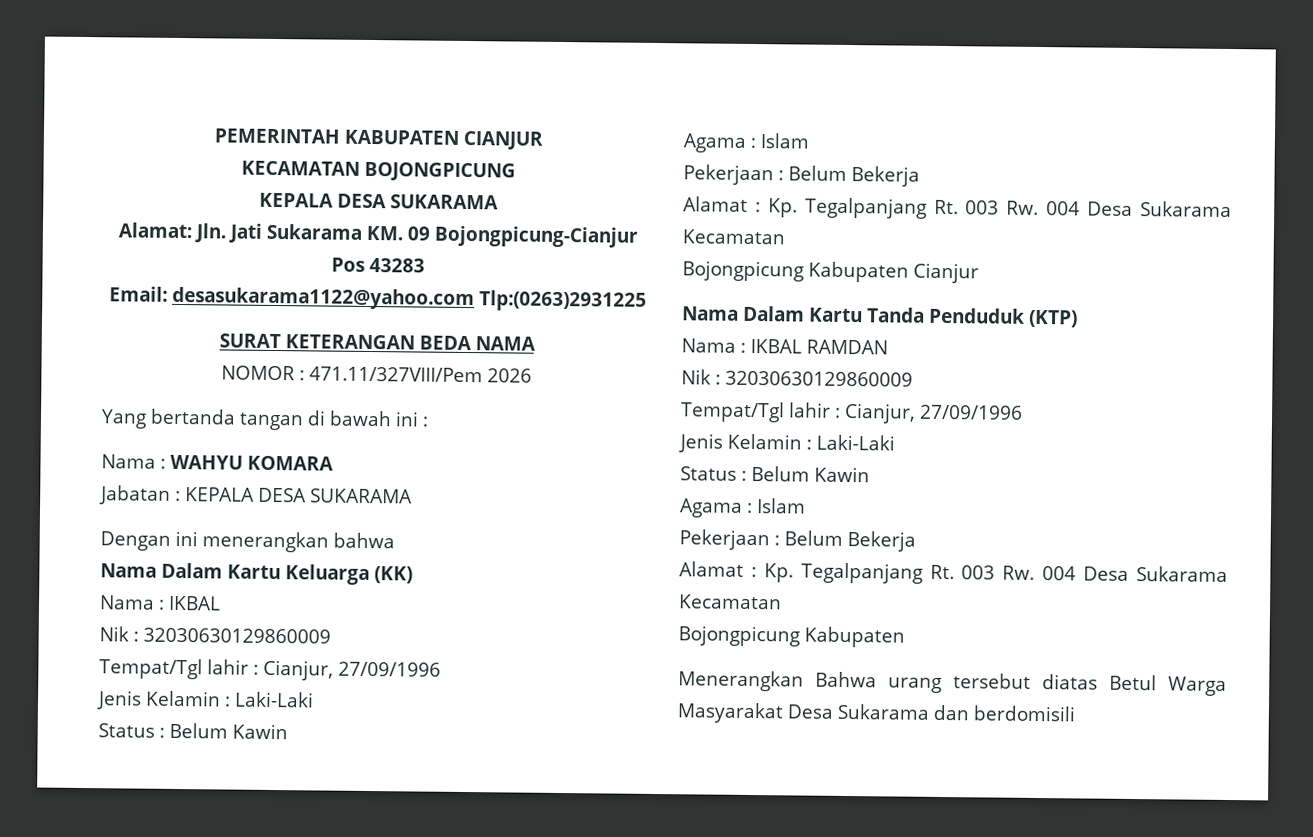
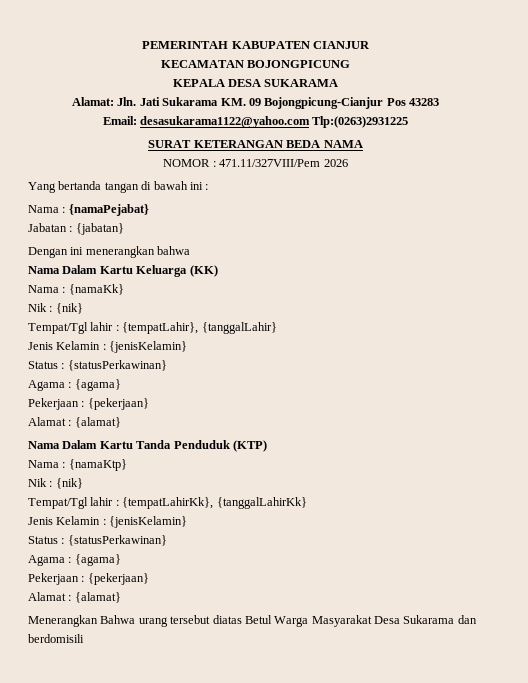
- Nama : WAHYU KOMARA
+ Nama : {namaPejabat}
- Jabatan : KEPALA DESA SUKARAMA
+ Jabatan : {jabatan}
  Nama Dalam Kartu Keluarga (KK)
- Nama : IKBAL
- Nik : 32030630129860009
- Tempat/Tgl lahir : Cianjur, 27/09/1996
- Jenis Kelamin : Laki-Laki
- Status : Belum Kawin
- Agama : Islam
- Pekerjaan : Belum Bekerja
- Alamat : Kp. Tegalpanjang Rt. 003 Rw. 004 Desa Sukarama Kecamatan
- Bojongpicung Kabupaten Cianjur
+ Nama : {namaKk}
+ Nik : {nik}
+ Tempat/Tgl lahir : {tempatLahir}, {tanggalLahir}
+ Jenis Kelamin : {jenisKelamin}
+ Status : {statusPerkawinan}
+ Agama : {agama}
+ Pekerjaan : {pekerjaan}
+ Alamat : {alamat}
- Nama : IKBAL RAMDAN
- Nik : 32030630129860009
- Tempat/Tgl lahir : Cianjur, 27/09/1996
- Jenis Kelamin : Laki-Laki
- Status : Belum Kawin
- Agama : Islam
- Pekerjaan : Belum Bekerja
- Alamat : Kp. Tegalpanjang Rt. 003 Rw. 004 Desa Sukarama Kecamatan
- Bojongpicung Kabupaten
+ Nama : {namaKtp}
+ Nik : {nik}
+ Tempat/Tgl lahir : {tempatLahirKk}, {tanggalLahirKk}
+ Jenis Kelamin : {jenisKelamin}
+ Status : {statusPerkawinan}
+ Agama : {agama}
+ Pekerjaan : {pekerjaan}
+ Alamat : {alamat}

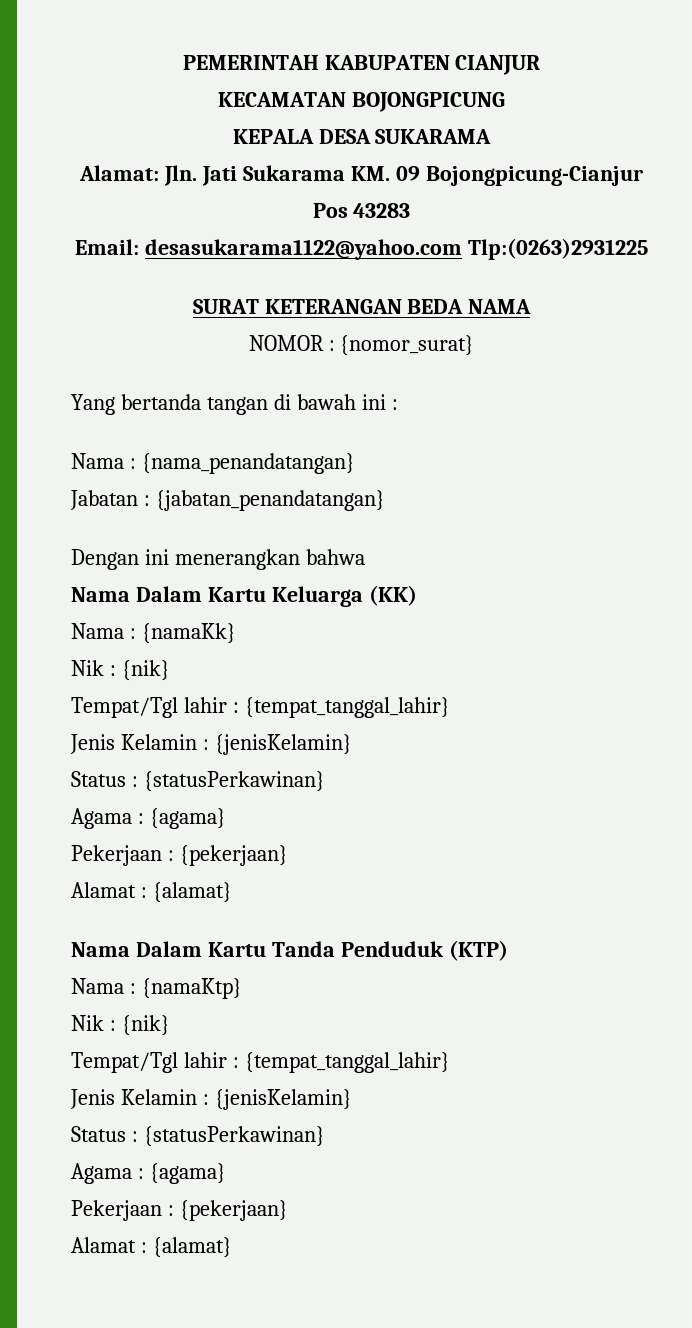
- NOMOR : 471.11/327VIII/Pem 2026
+ NOMOR : {nomor_surat}
- Nama : {namaPejabat}
+ Nama : {nama_penandatangan}
- Jabatan : {jabatan}
+ Jabatan : {jabatan_penandatangan}
  Nama : {namaKk}
  Nik : {nik}
- Tempat/Tgl lahir : {tempatLahir}, {tanggalLahir}
+ Tempat/Tgl lahir : {tempat_tanggal_lahir}
  Nama : {namaKtp}
  Nik : {nik}
- Tempat/Tgl lahir : {tempatLahirKk}, {tanggalLahirKk}
+ Tempat/Tgl lahir : {tempat_tanggal_lahir}
- Menerangkan Bahwa urang tersebut diatas Betul Warga Masyarakat Desa Sukarama dan berdomisili

